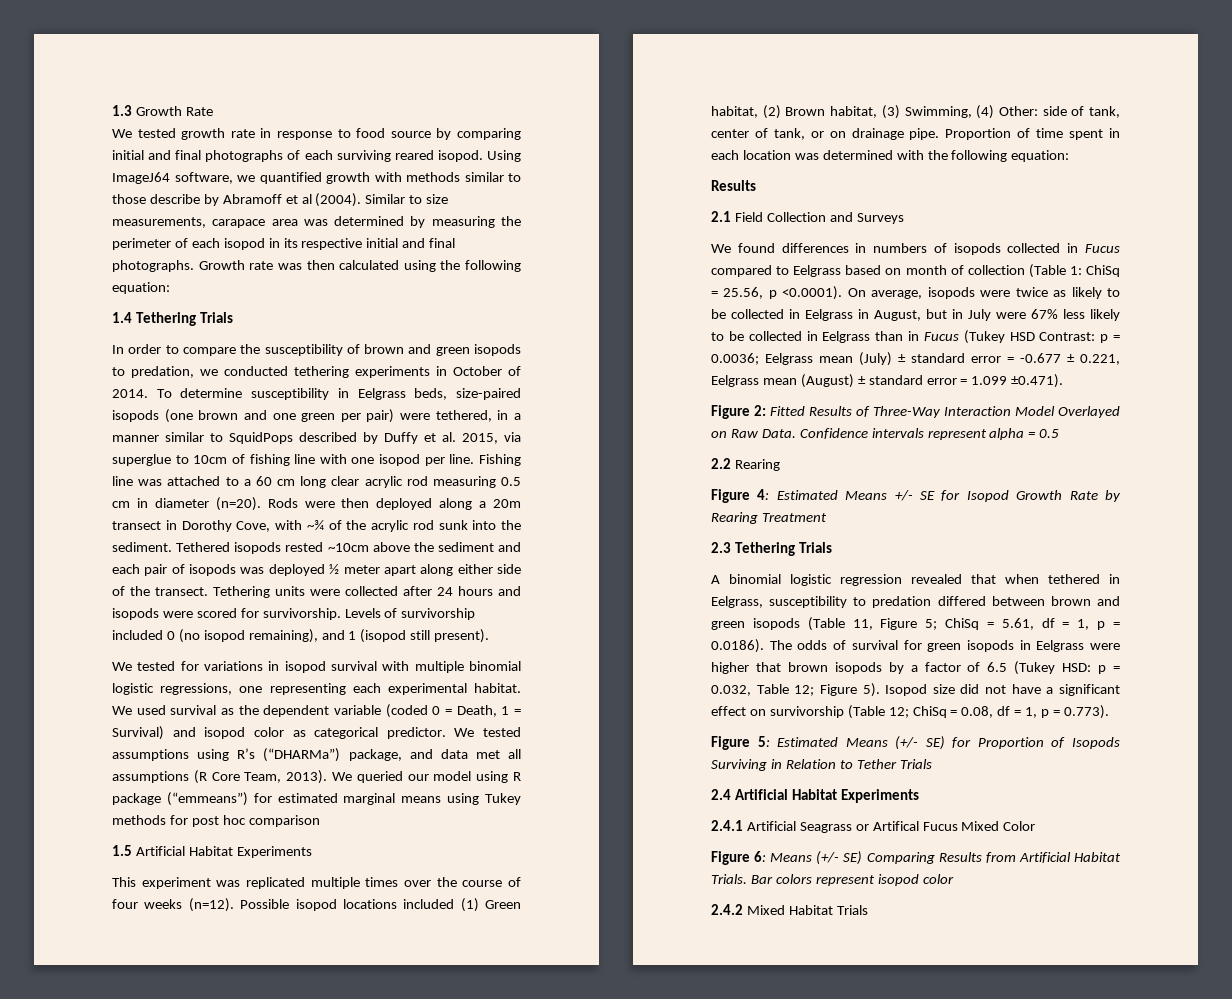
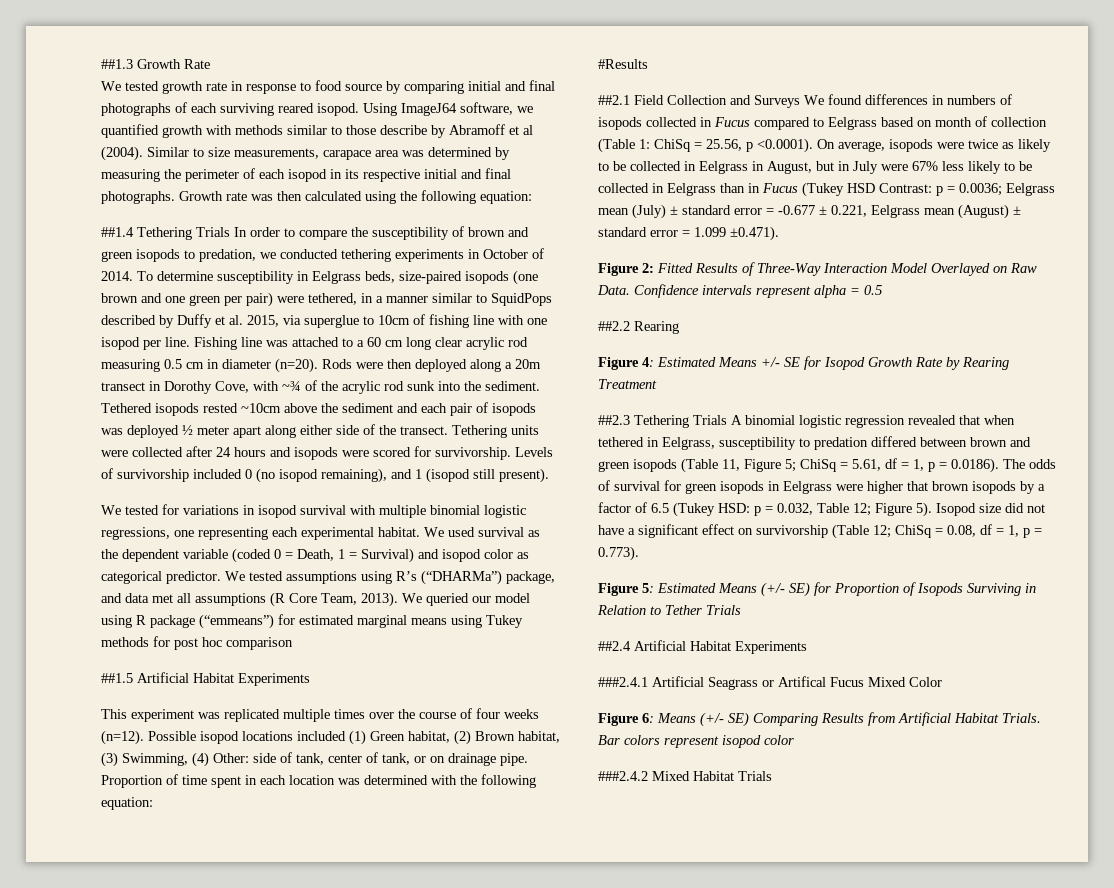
- 1.3 Growth Rate
+ ##1.3 Growth Rate
- 1.4 Tethering Trials
- In order to compare the susceptibility of brown and green isopods to predation, we conducted tethering experiments in October of 2014.
+ ##1.4 Tethering Trials In order to compare the susceptibility of brown and green isopods to predation, we conducted tethering experiments in October of 2014.
- 1.5 Artificial Habitat Experiments
+ ##1.5 Artificial Habitat Experiments
  Proportion of time spent in each location was determined with the following equation:
- Results
- 2.1 Field Collection and Surveys
- We found differences in numbers of isopods collected in Fucus compared to Eelgrass based on month of collection (Table 1:
+ #Results
+ ##2.1 Field Collection and Surveys We found differences in numbers of isopods collected in Fucus compared to Eelgrass based on month of collection (Table 1:
- 2.2 Rearing
+ ##2.2 Rearing
- 2.3 Tethering Trials
- A binomial logistic regression revealed that when tethered in Eelgrass, susceptibility to predation differed between brown and green isopods (Table 11, Figure 5; ChiSq = 5.61, df = 1, p = 0.0186). The odds of survival for green isopods in Eelgrass were higher that brown isopods by a factor of 6.5 (Tukey HSD: p = 0.032, Table 12; Figure 5).
+ ##2.3 Tethering Trials A binomial logistic regression revealed that when tethered in Eelgrass, susceptibility to predation differed between brown and green isopods (Table 11, Figure 5; ChiSq = 5.61, df = 1, p = 0.0186). The odds of survival for green isopods in Eelgrass were higher that brown isopods by a factor of 6.5 (Tukey HSD: p = 0.032, Table 12; Figure 5).
- 2.4 Artificial Habitat Experiments
- 2.4.1 Artificial Seagrass or Artifical Fucus Mixed Color
+ ##2.4 Artificial Habitat Experiments
+ ###2.4.1 Artificial Seagrass or Artifical Fucus Mixed Color
- 2.4.2 Mixed Habitat Trials
+ ###2.4.2 Mixed Habitat Trials

